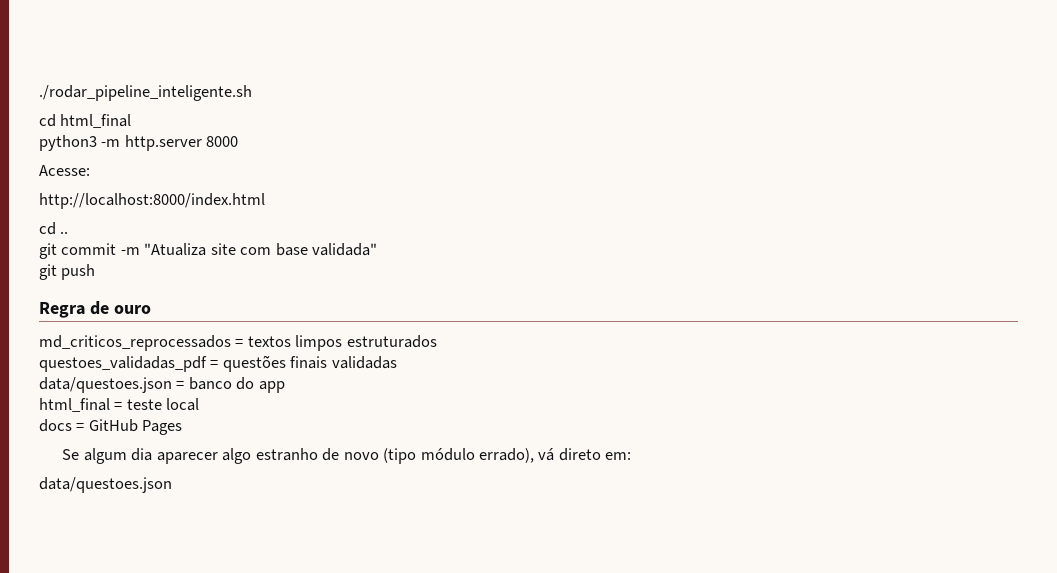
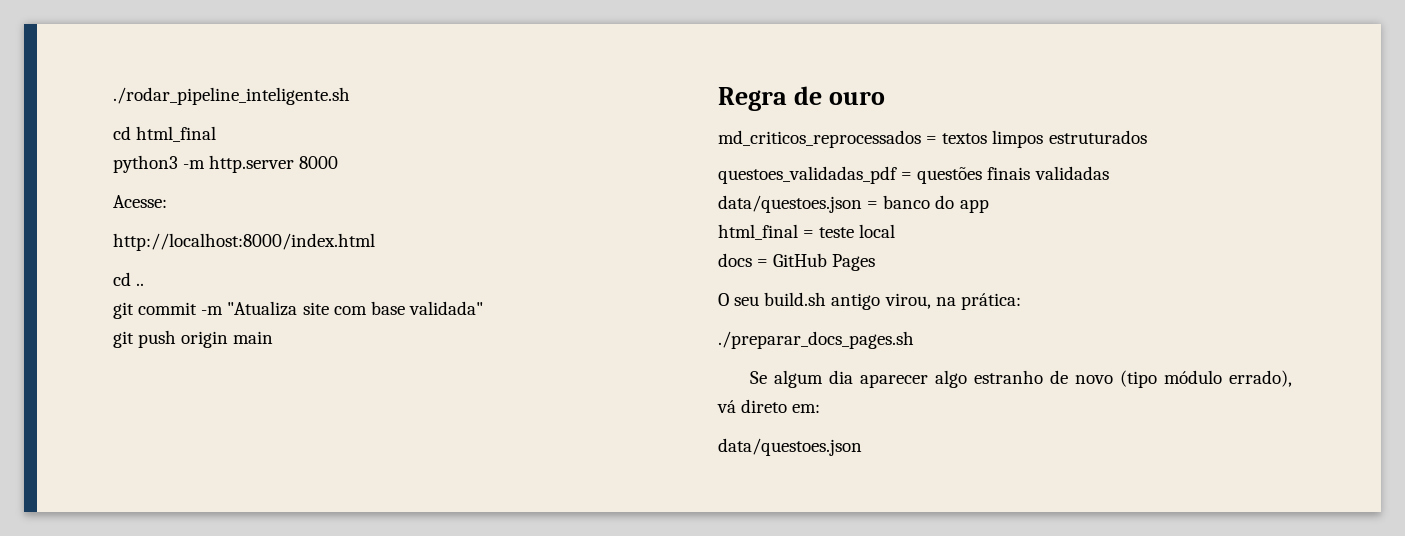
- git push
+ git push origin main
+ O seu build.sh antigo virou, na prática:
+ ./preparar_docs_pages.sh

